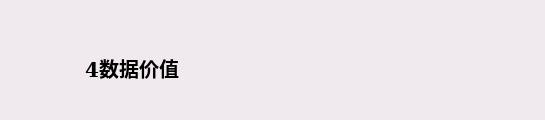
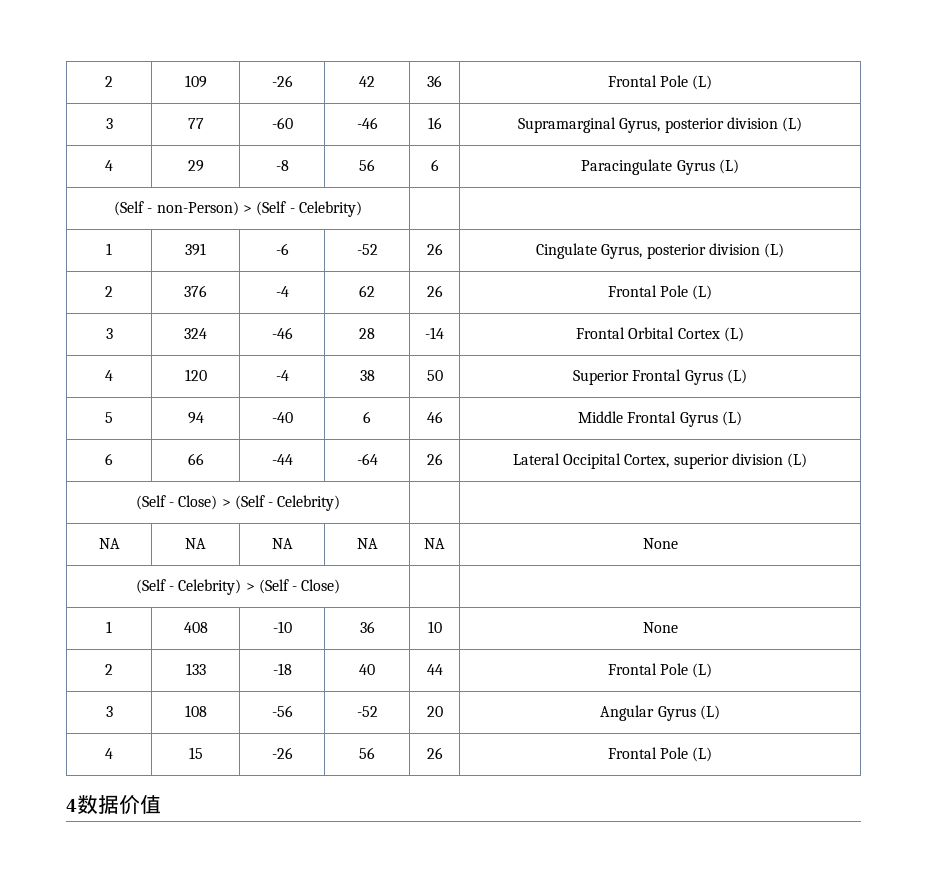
+ 2 | 109 | -26 | 42 | 36 | Frontal Pole (L)
+ 3 | 77 | -60 | -46 | 16 | Supramarginal Gyrus, posterior division (L)
+ 4 | 29 | -8 | 56 | 6 | Paracingulate Gyrus (L)
+ (Self - non-Person) > (Self - Celebrity) | |
+ 1 | 391 | -6 | -52 | 26 | Cingulate Gyrus, posterior division (L)
+ 2 | 376 | -4 | 62 | 26 | Frontal Pole (L)
+ 3 | 324 | -46 | 28 | -14 | Frontal Orbital Cortex (L)
+ 4 | 120 | -4 | 38 | 50 | Superior Frontal Gyrus (L)
+ 5 | 94 | -40 | 6 | 46 | Middle Frontal Gyrus (L)
+ 6 | 66 | -44 | -64 | 26 | Lateral Occipital Cortex, superior division (L)
+ (Self - Close) > (Self - Celebrity) | |
+ NA | NA | NA | NA | NA | None
+ (Self - Celebrity) > (Self - Close) | |
+ 1 | 408 | -10 | 36 | 10 | None
+ 2 | 133 | -18 | 40 | 44 | Frontal Pole (L)
+ 3 | 108 | -56 | -52 | 20 | Angular Gyrus (L)
+ 4 | 15 | -26 | 56 | 26 | Frontal Pole (L)

